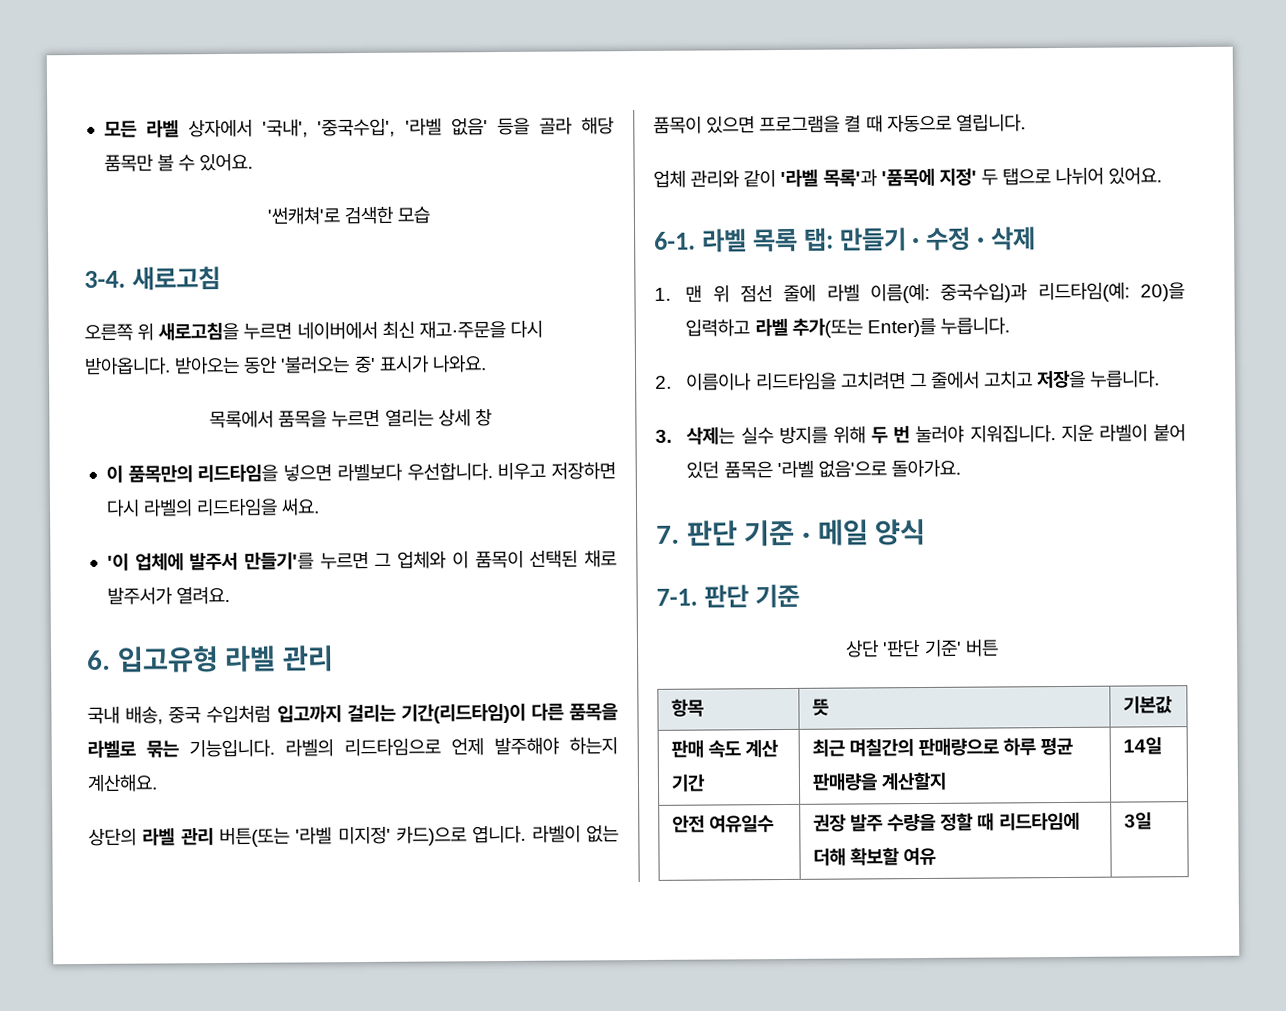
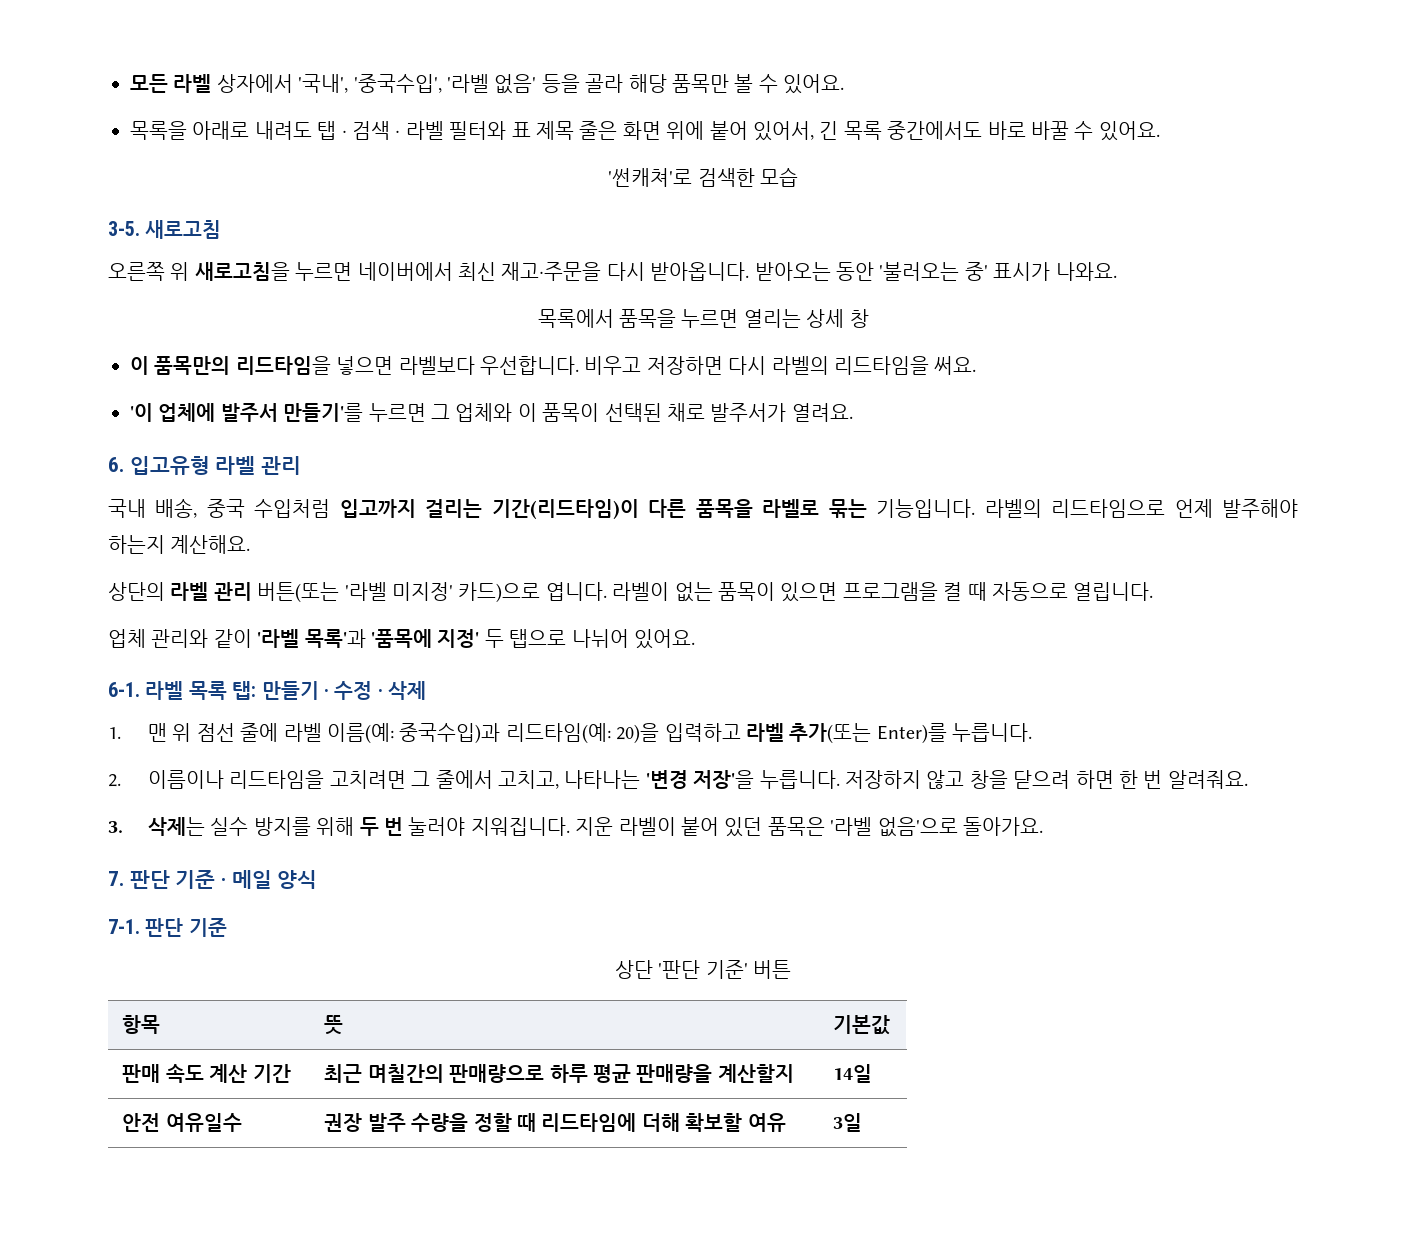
+ 목록을 아래로 내려도 탭 · 검색 · 라벨 필터와 표 제목 줄은 화면 위에 붙어 있어서, 긴 목록 중간에서도 바로 바꿀 수 있어요.
- 3-4.
+ 3-5.
- 2. 이름이나 리드타임을 고치려면 그 줄에서 고치고 저장을 누릅니다.
+ 2. 이름이나 리드타임을 고치려면 그 줄에서 고치고, 나타나는 '변경 저장'을 누릅니다. 저장하지 않고 창을 닫으려 하면 한 번 알려줘요.

